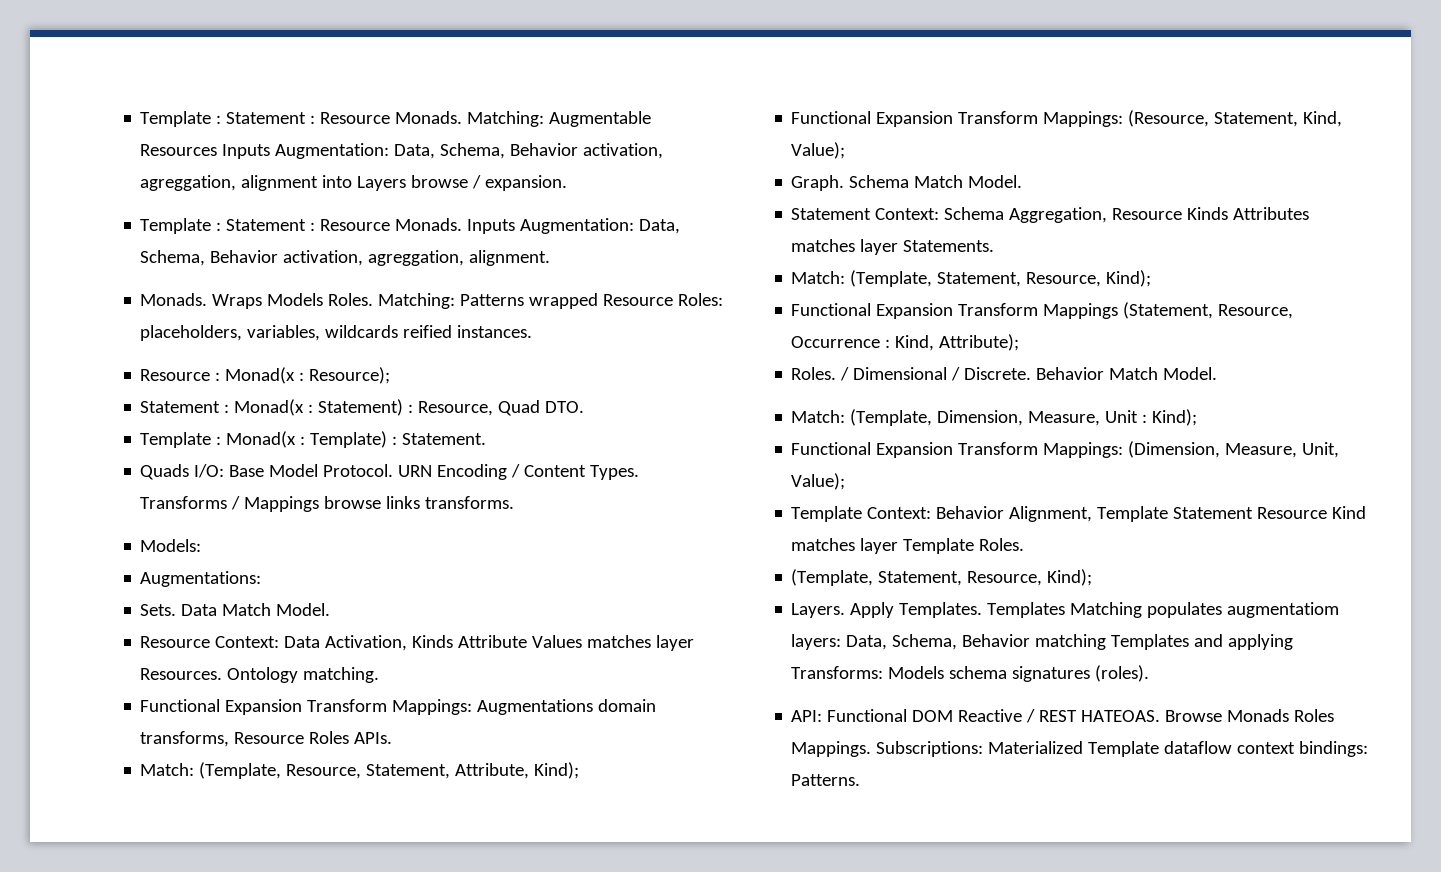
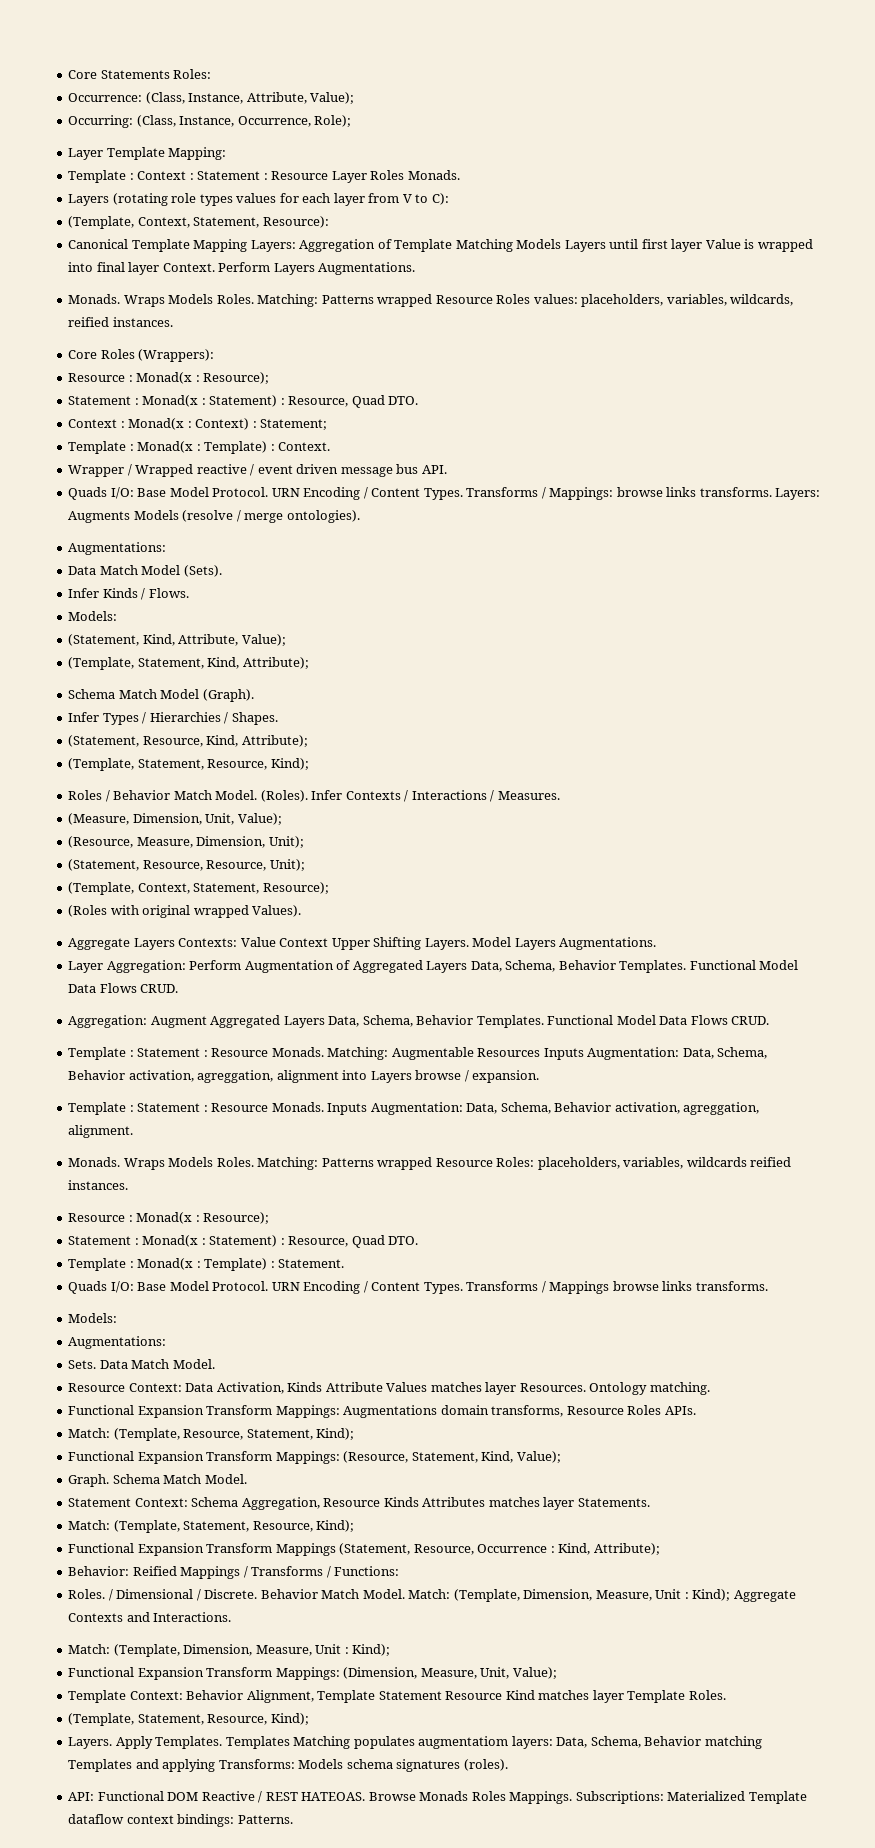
+ Core Statements Roles:
+ Occurrence: (Class, Instance, Attribute, Value);
+ Occurring: (Class, Instance, Occurrence, Role);
+ Layer Template Mapping:
+ Template : Context : Statement : Resource Layer Roles Monads.
+ Layers (rotating role types values for each layer from V to C):
+ (Template, Context, Statement, Resource):
+ Canonical Template Mapping Layers: Aggregation of Template Matching Models Layers until first layer Value is wrapped into final layer Context. Perform Layers Augmentations.
+ Monads. Wraps Models Roles. Matching: Patterns wrapped Resource Roles values: placeholders, variables, wildcards, reified instances.
+ Core Roles (Wrappers):
+ Resource : Monad(x : Resource);
+ Statement : Monad(x : Statement) : Resource, Quad DTO.
+ Context : Monad(x : Context) : Statement;
+ Template : Monad(x : Template) : Context.
+ Wrapper / Wrapped reactive / event driven message bus API.
+ Quads I/O: Base Model Protocol. URN Encoding / Content Types. Transforms / Mappings: browse links transforms. Layers: Augments Models (resolve / merge ontologies).
+ Augmentations:
+ Data Match Model (Sets).
+ Infer Kinds / Flows.
+ Models:
+ (Statement, Kind, Attribute, Value);
+ (Template, Statement, Kind, Attribute);
+ Schema Match Model (Graph).
+ Infer Types / Hierarchies / Shapes.
+ (Statement, Resource, Kind, Attribute);
+ (Template, Statement, Resource, Kind);
+ Roles / Behavior Match Model. (Roles). Infer Contexts / Interactions / Measures.
+ (Measure, Dimension, Unit, Value);
+ (Resource, Measure, Dimension, Unit);
+ (Statement, Resource, Resource, Unit);
+ (Template, Context, Statement, Resource);
+ (Roles with original wrapped Values).
+ Aggregate Layers Contexts: Value Context Upper Shifting Layers. Model Layers Augmentations.
+ Layer Aggregation: Perform Augmentation of Aggregated Layers Data, Schema, Behavior Templates. Functional Model Data Flows CRUD.
+ Aggregation: Augment Aggregated Layers Data, Schema, Behavior Templates. Functional Model Data Flows CRUD.
- Match: (Template, Resource, Statement, Attribute, Kind);
+ Match: (Template, Resource, Statement, Kind);
+ Behavior: Reified Mappings / Transforms / Functions:
+ Match: (Template, Dimension, Measure, Unit : Kind); Aggregate Contexts and Interactions.

